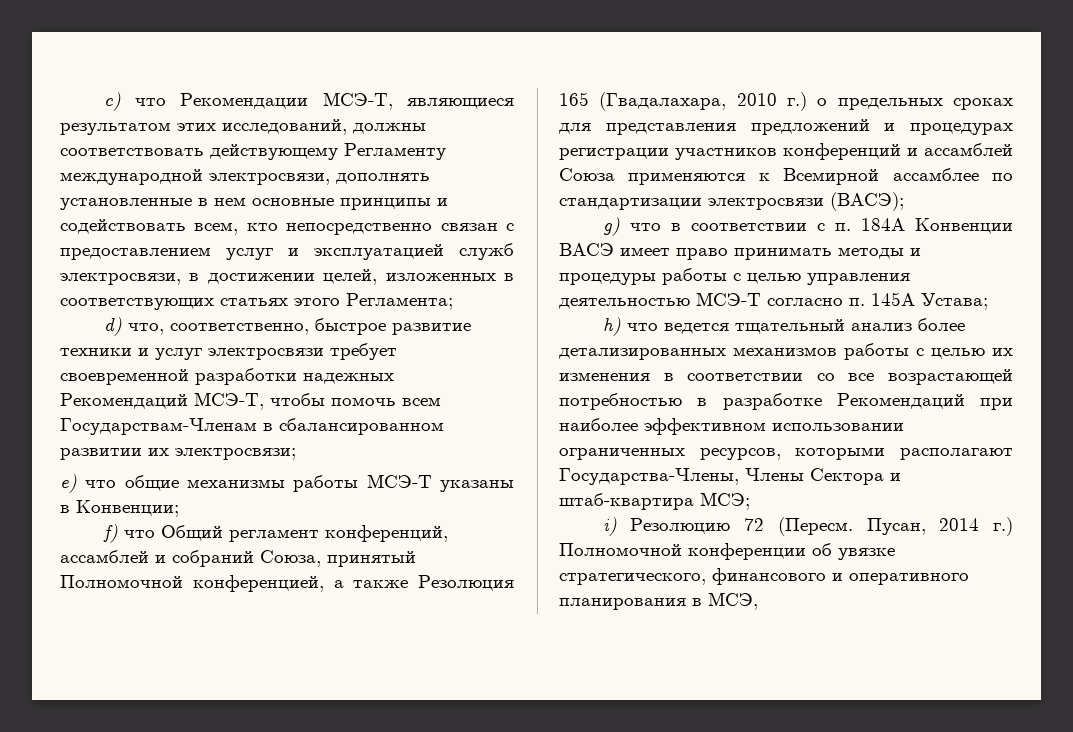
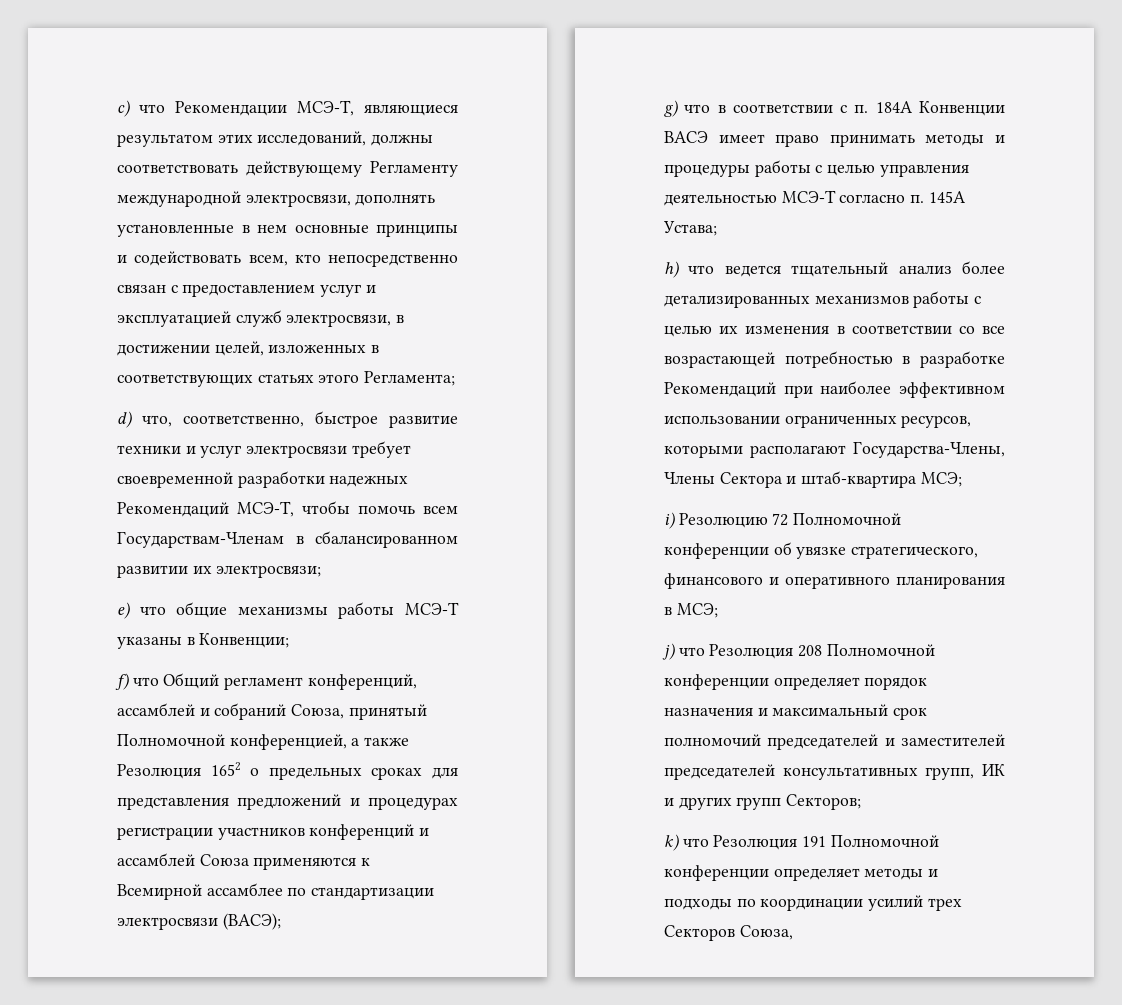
- f) что Общий регламент конференций, ассамблей и собраний Союза, принятый Полномочной конференцией, а также Резолюция 165 (Гвадалахара, 2010 г.) о предельных сроках для представления предложений и процедурах регистрации участников конференций и ассамблей Союза применяются к Всемирной ассамблее по стандартизации электросвязи (ВАСЭ);
+ f) что Общий регламент конференций, ассамблей и собраний Союза, принятый Полномочной конференцией, а также Резолюция 1652 о предельных сроках для представления предложений и процедурах регистрации участников конференций и ассамблей Союза применяются к Всемирной ассамблее по стандартизации электросвязи (ВАСЭ);
- i) Резолюцию 72 (Пересм. Пусан, 2014 г.) Полномочной конференции об увязке стратегического, финансового и оперативного планирования в МСЭ,
+ i) Резолюцию 72 Полномочной конференции об увязке стратегического, финансового и оперативного планирования в МСЭ;
+ j) что Резолюция 208 Полномочной конференции определяет порядок назначения и максимальный срок полномочий председателей и заместителей председателей консультативных групп, ИК и других групп Секторов;
+ k) что Резолюция 191 Полномочной конференции определяет методы и подходы по координации усилий трех Секторов Союза,

